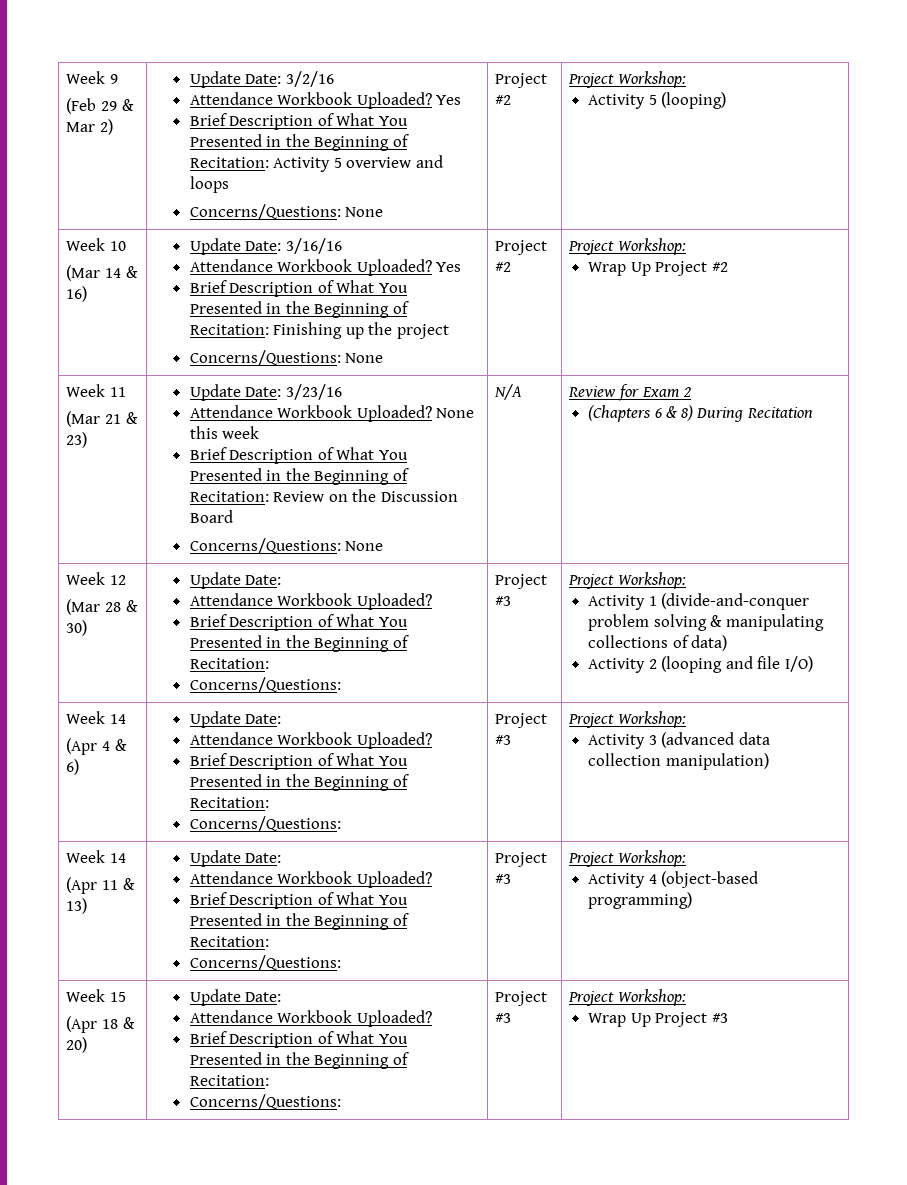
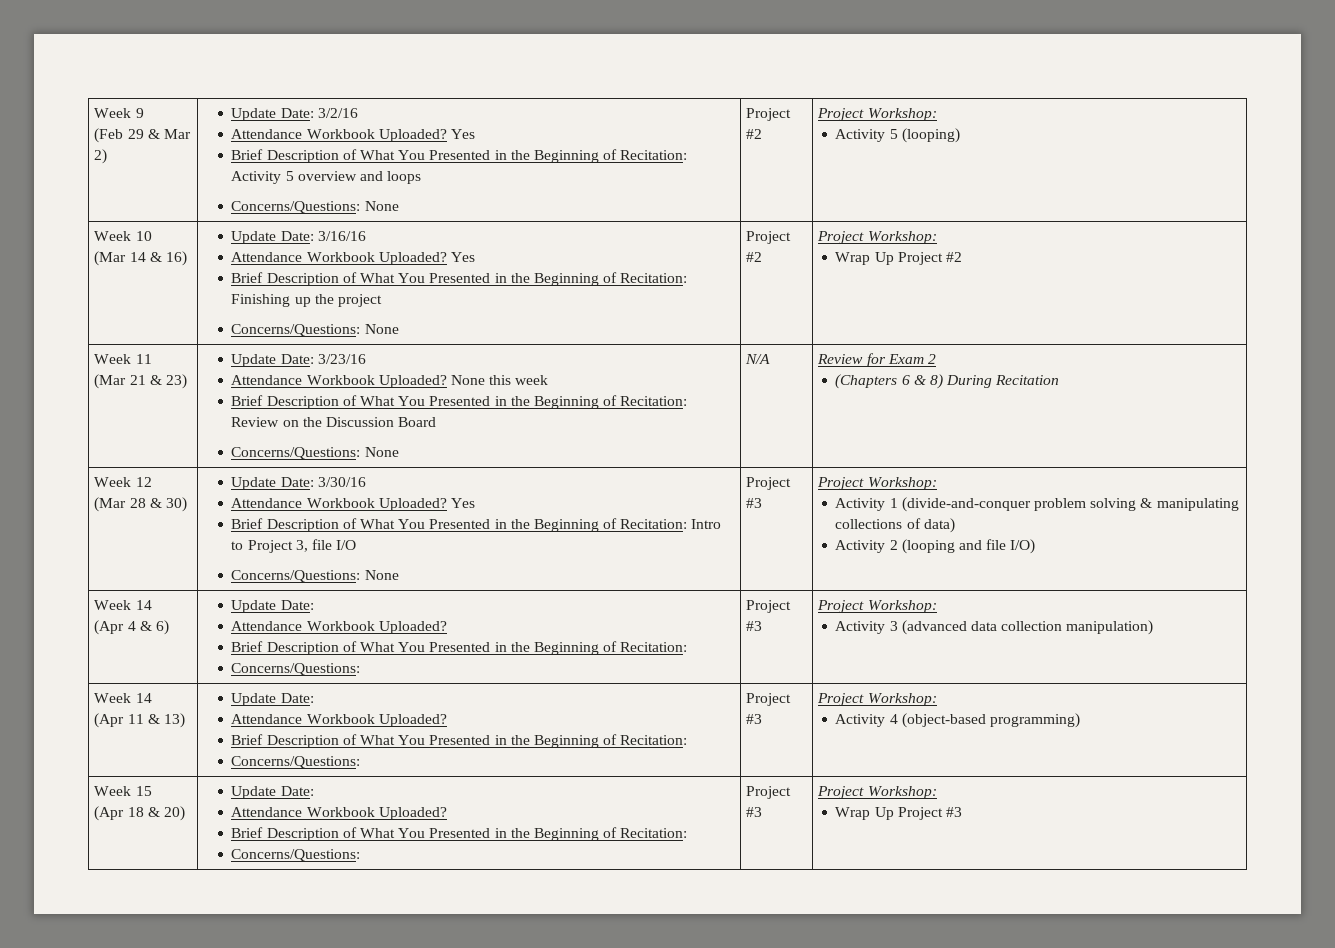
- (Mar 28 & 30) | Update Date:
- Attendance Workbook Uploaded?
- Brief Description of What You Presented in the Beginning of Recitation:
- Concerns/Questions:
+ (Mar 28 & 30) | Update Date: 3/30/16
+ Attendance Workbook Uploaded? Yes
+ Brief Description of What You Presented in the Beginning of Recitation: Intro to Project 3, file I/O
+ Concerns/Questions: None

